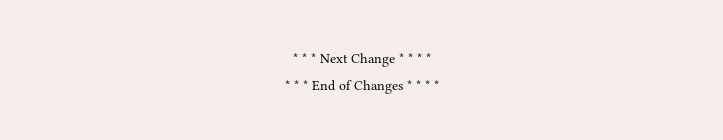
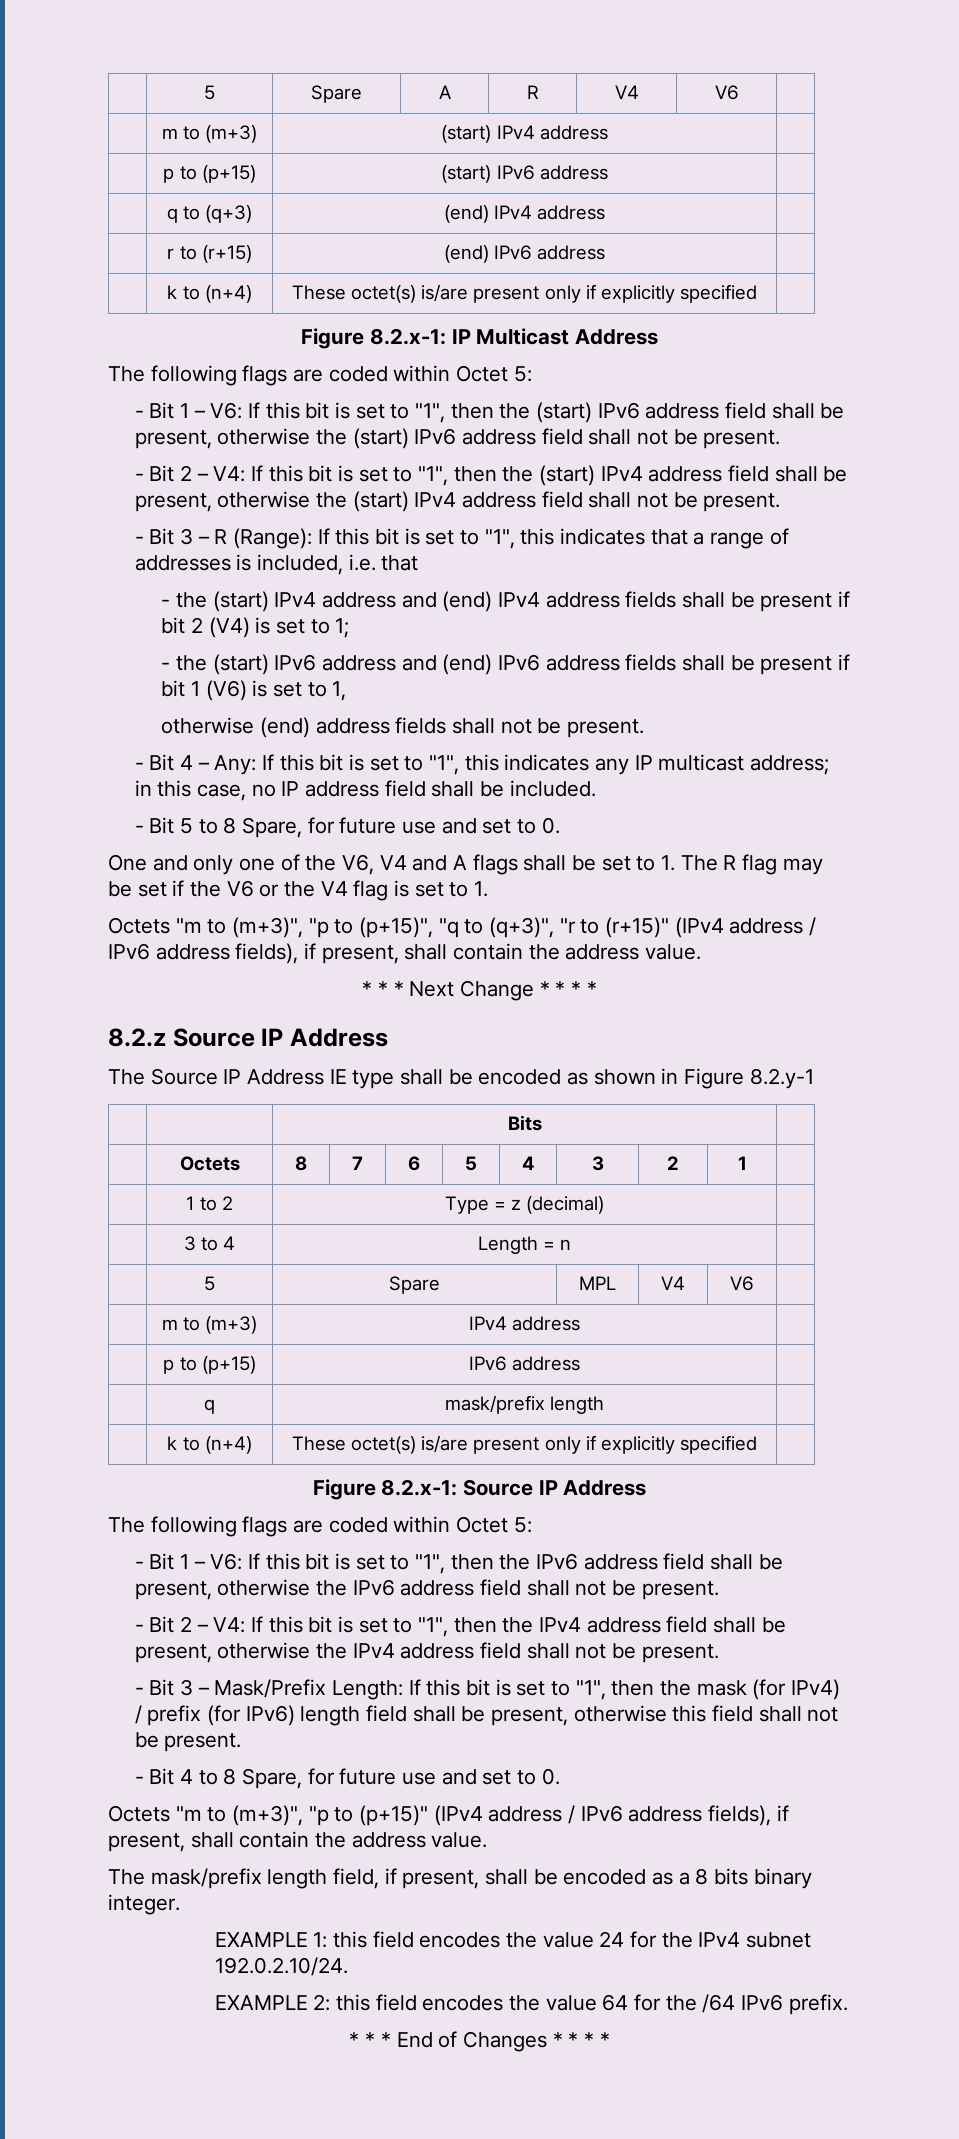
+ | 5 | Spare | A | R | V4 | V6 |
+ | m to (m+3) | (start) IPv4 address |
+ | p to (p+15) | (start) IPv6 address |
+ | q to (q+3) | (end) IPv4 address |
+ | r to (r+15) | (end) IPv6 address |
+ | k to (n+4) | These octet(s) is/are present only if explicitly specified |
+ Figure 8.2.x-1: IP Multicast Address
+ The following flags are coded within Octet 5:
+ - Bit 1 – V6: If this bit is set to "1", then the (start) IPv6 address field shall be present, otherwise the (start) IPv6 address field shall not be present.
+ - Bit 2 – V4: If this bit is set to "1", then the (start) IPv4 address field shall be present, otherwise the (start) IPv4 address field shall not be present.
+ - Bit 3 – R (Range): If this bit is set to "1", this indicates that a range of addresses is included, i.e. that
+ - the (start) IPv4 address and (end) IPv4 address fields shall be present if bit 2 (V4) is set to 1;
+ - the (start) IPv6 address and (end) IPv6 address fields shall be present if bit 1 (V6) is set to 1,
+ otherwise (end) address fields shall not be present.
+ - Bit 4 – Any: If this bit is set to "1", this indicates any IP multicast address; in this case, no IP address field shall be included.
+ - Bit 5 to 8 Spare, for future use and set to 0.
+ One and only one of the V6, V4 and A flags shall be set to 1. The R flag may be set if the V6 or the V4 flag is set to 1.
+ Octets "m to (m+3)", "p to (p+15)", "q to (q+3)", "r to (r+15)" (IPv4 address / IPv6 address fields), if present, shall contain the address value.
+ 8.2.z Source IP Address
+ The Source IP Address IE type shall be encoded as shown in Figure 8.2.y-1
+ | | Bits |
+ | Octets | 8 | 7 | 6 | 5 | 4 | 3 | 2 | 1 |
+ | 1 to 2 | Type = z (decimal) |
+ | 3 to 4 | Length = n |
+ | 5 | Spare | MPL | V4 | V6 |
+ | m to (m+3) | IPv4 address |
+ | p to (p+15) | IPv6 address |
+ | q | mask/prefix length |
+ | k to (n+4) | These octet(s) is/are present only if explicitly specified |
+ Figure 8.2.x-1: Source IP Address
+ The following flags are coded within Octet 5:
+ - Bit 1 – V6: If this bit is set to "1", then the IPv6 address field shall be present, otherwise the IPv6 address field shall not be present.
+ - Bit 2 – V4: If this bit is set to "1", then the IPv4 address field shall be present, otherwise the IPv4 address field shall not be present.
+ - Bit 3 – Mask/Prefix Length: If this bit is set to "1", then the mask (for IPv4) / prefix (for IPv6) length field shall be present, otherwise this field shall not be present.
+ - Bit 4 to 8 Spare, for future use and set to 0.
+ Octets "m to (m+3)", "p to (p+15)" (IPv4 address / IPv6 address fields), if present, shall contain the address value.
+ The mask/prefix length field, if present, shall be encoded as a 8 bits binary integer.
+ EXAMPLE 1: this field encodes the value 24 for the IPv4 subnet 192.0.2.10/24.
+ EXAMPLE 2: this field encodes the value 64 for the /64 IPv6 prefix.

